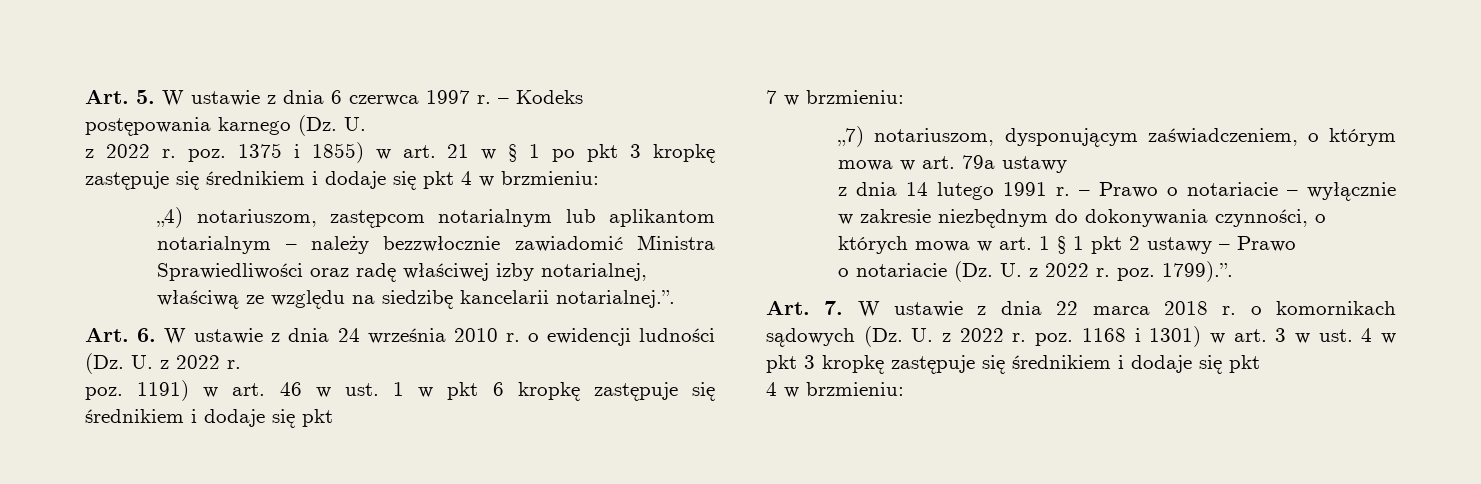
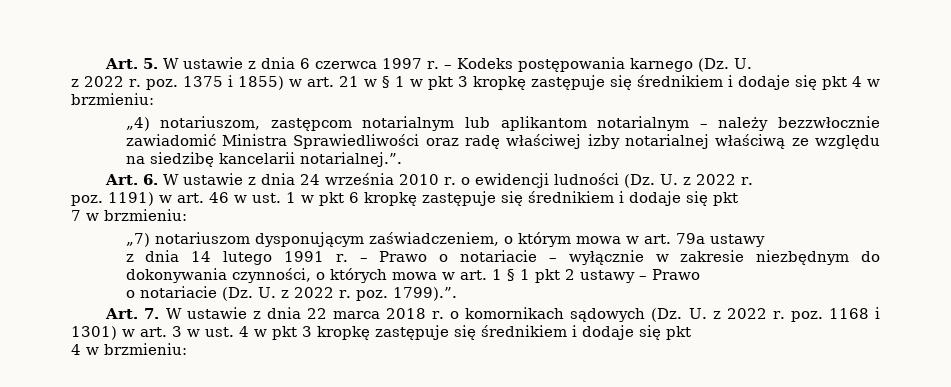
- z 2022 r. poz. 1375 i 1855) w art. 21 w § 1 po pkt 3 kropkę zastępuje się średnikiem i dodaje się pkt 4 w brzmieniu:
+ z 2022 r. poz. 1375 i 1855) w art. 21 w § 1 w pkt 3 kropkę zastępuje się średnikiem i dodaje się pkt 4 w brzmieniu:
- „4) notariuszom, zastępcom notarialnym lub aplikantom notarialnym – należy bezzwłocznie zawiadomić Ministra Sprawiedliwości oraz radę właściwej izby notarialnej, właściwą ze względu na siedzibę kancelarii notarialnej.”.
+ „4) notariuszom, zastępcom notarialnym lub aplikantom notarialnym – należy bezzwłocznie zawiadomić Ministra Sprawiedliwości oraz radę właściwej izby notarialnej właściwą ze względu na siedzibę kancelarii notarialnej.”.
- „7) notariuszom, dysponującym zaświadczeniem, o którym mowa w art. 79a ustawy
+ „7) notariuszom dysponującym zaświadczeniem, o którym mowa w art. 79a ustawy

